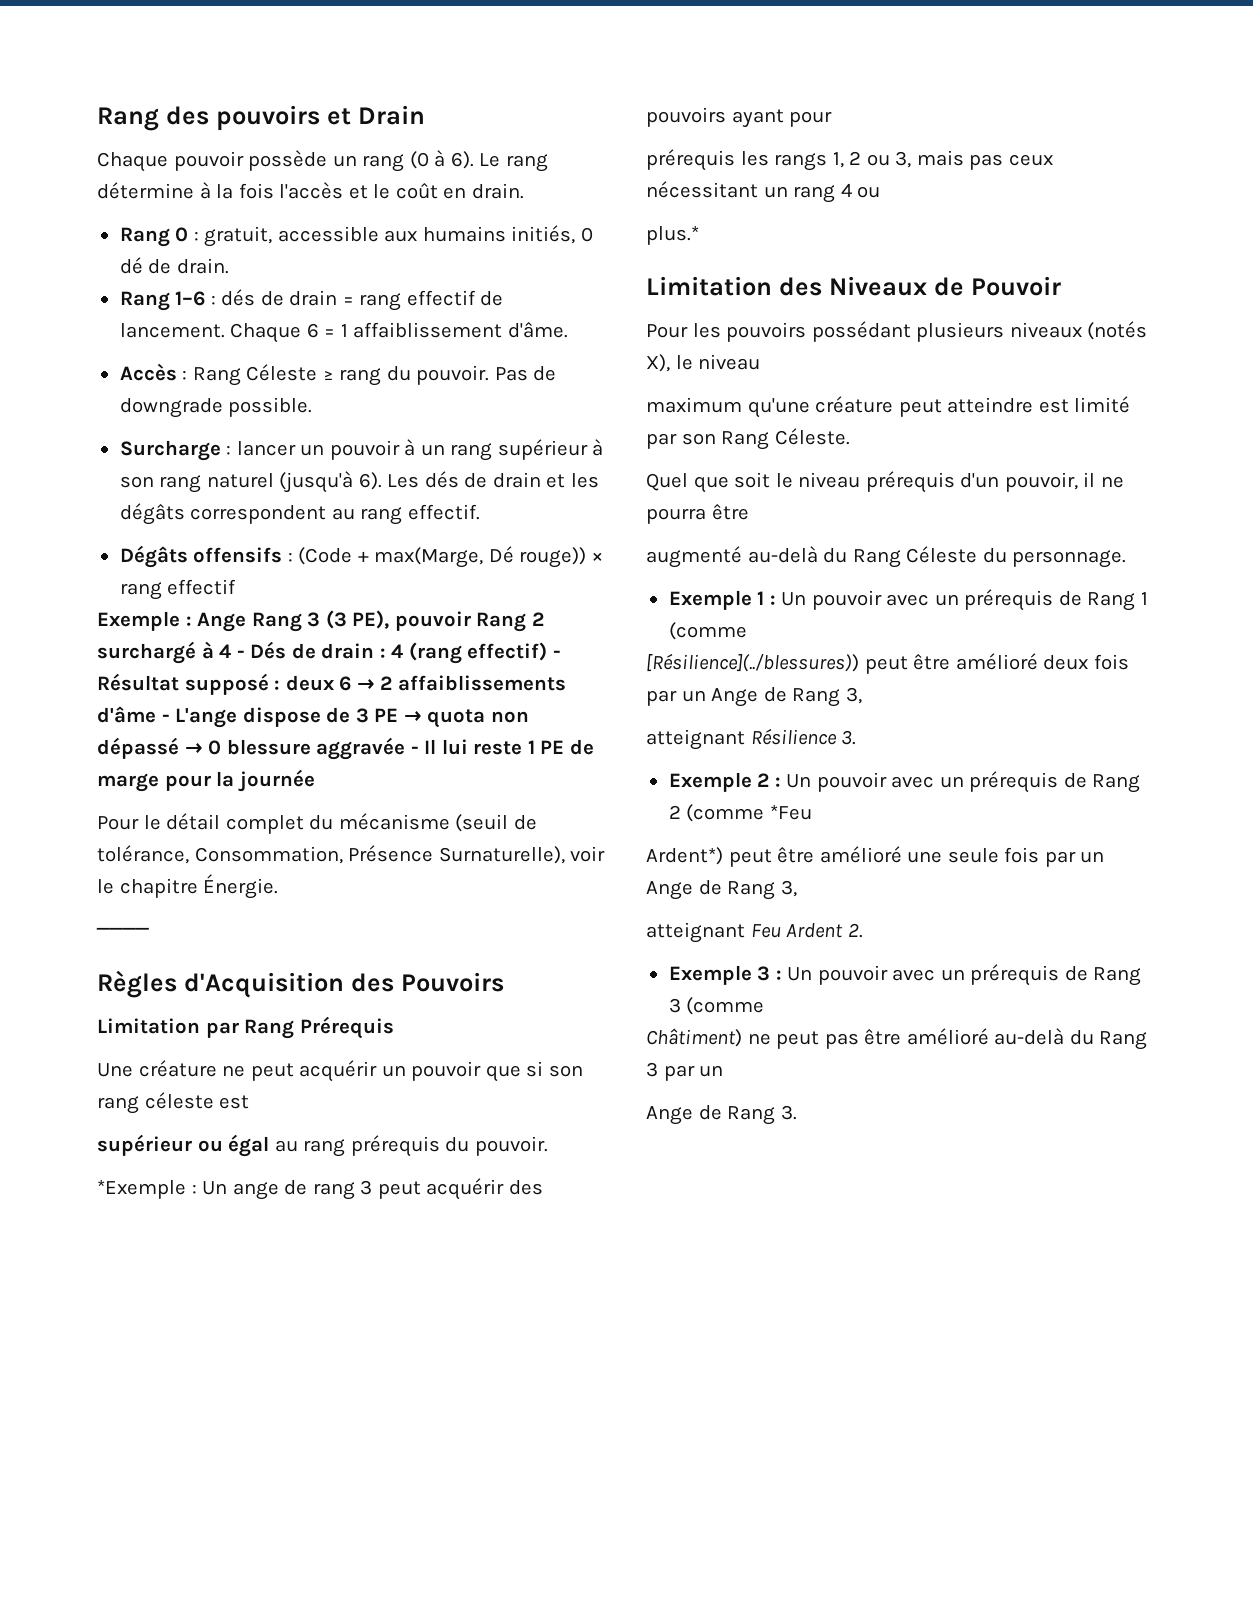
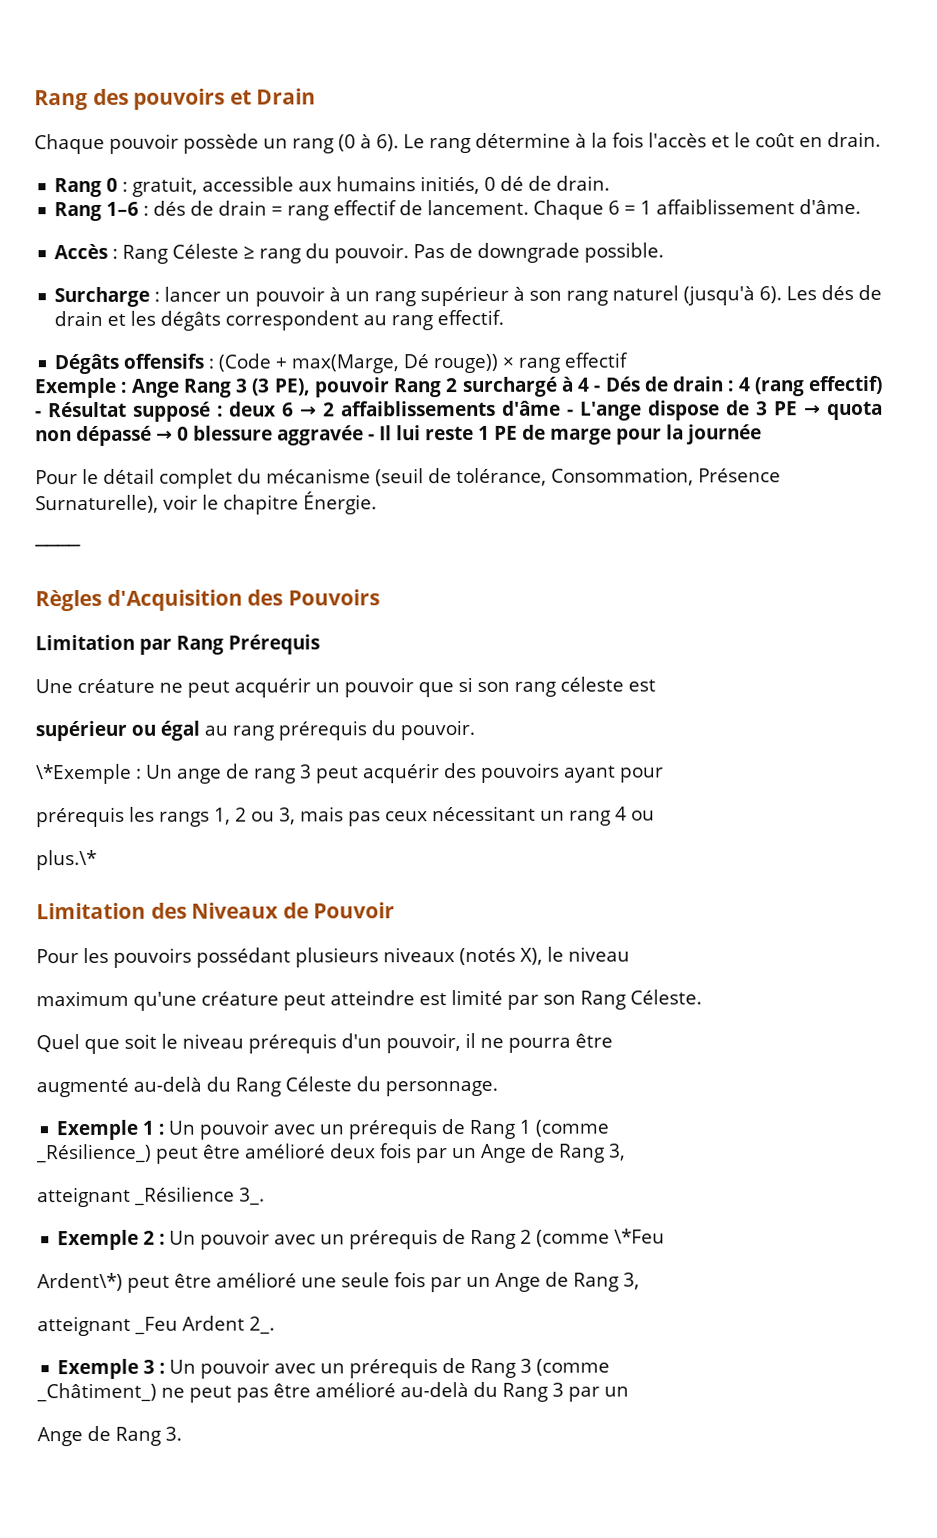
- *Exemple : Un ange de rang 3 peut acquérir des pouvoirs ayant pour
+ \*Exemple : Un ange de rang 3 peut acquérir des pouvoirs ayant pour
- plus.*
+ plus.\*
- [Résilience](../blessures)) peut être amélioré deux fois par un Ange de Rang 3,
+ _Résilience_) peut être amélioré deux fois par un Ange de Rang 3,
- atteignant Résilience 3.
+ atteignant _Résilience 3_.
- Exemple 2 : Un pouvoir avec un prérequis de Rang 2 (comme *Feu
- Ardent*) peut être amélioré une seule fois par un Ange de Rang 3,
+ Exemple 2 : Un pouvoir avec un prérequis de Rang 2 (comme \*Feu
+ Ardent\*) peut être amélioré une seule fois par un Ange de Rang 3,
- atteignant Feu Ardent 2.
+ atteignant _Feu Ardent 2_.
- Châtiment) ne peut pas être amélioré au-delà du Rang 3 par un
+ _Châtiment_) ne peut pas être amélioré au-delà du Rang 3 par un

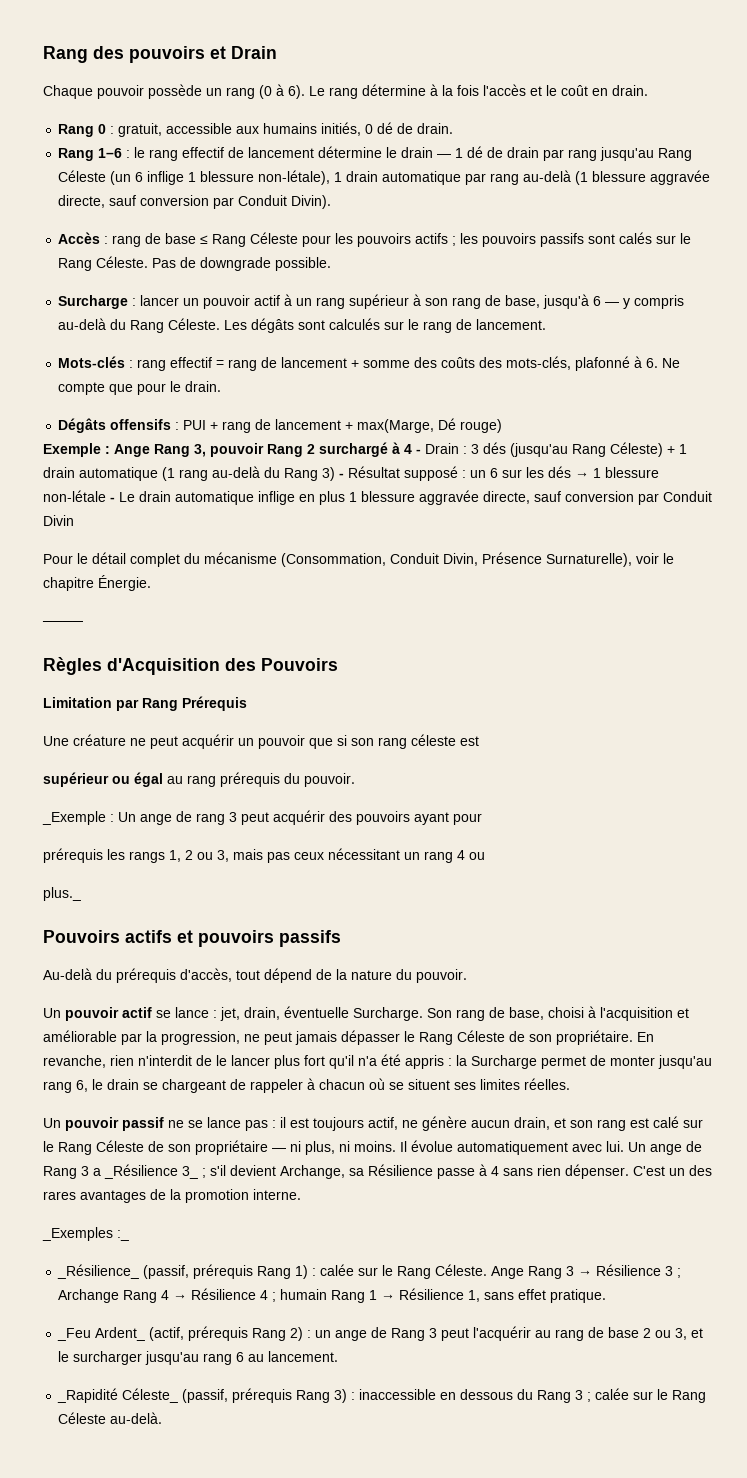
- Rang 1–6 : dés de drain = rang effectif de lancement. Chaque 6 = 1 affaiblissement d'âme.
- Accès : Rang Céleste ≥ rang du pouvoir.
+ Rang 1–6 : le rang effectif de lancement détermine le drain — 1 dé de drain par rang jusqu'au Rang Céleste (un 6 inflige 1 blessure non-létale), 1 drain automatique par rang au-delà (1 blessure aggravée directe, sauf conversion par Conduit Divin).
+ Accès : rang de base ≤ Rang Céleste pour les pouvoirs actifs ; les pouvoirs passifs sont calés sur le Rang Céleste.
- Surcharge : lancer un pouvoir à un rang supérieur à son rang naturel (jusqu'à 6). Les dés de drain et les dégâts correspondent au rang effectif.
- Dégâts offensifs : (Code + max(Marge, Dé rouge)) × rang effectif
+ Surcharge : lancer un pouvoir actif à un rang supérieur à son rang de base, jusqu'à 6 — y compris au-delà du Rang Céleste. Les dégâts sont calculés sur le rang de lancement.
+ Mots-clés : rang effectif = rang de lancement + somme des coûts des mots-clés, plafonné à 6. Ne compte que pour le drain.
+ Dégâts offensifs : PUI + rang de lancement + max(Marge, Dé rouge)
- Exemple : Ange Rang 3 (3 PE), pouvoir Rang 2 surchargé à 4 - Dés de drain : 4 (rang effectif) - Résultat supposé : deux 6 → 2 affaiblissements d'âme - L'ange dispose de 3 PE → quota non dépassé → 0 blessure aggravée - Il lui reste 1 PE de marge pour la journée
+ Exemple : Ange Rang 3, pouvoir Rang 2 surchargé à 4 - Drain : 3 dés (jusqu'au Rang Céleste) + 1 drain automatique (1 rang au-delà du Rang 3) - Résultat supposé : un 6 sur les dés → 1 blessure non-létale - Le drain automatique inflige en plus 1 blessure aggravée directe, sauf conversion par Conduit Divin
- Pour le détail complet du mécanisme (seuil de tolérance, Consommation, Présence Surnaturelle), voir le chapitre Énergie.
+ Pour le détail complet du mécanisme (Consommation, Conduit Divin, Présence Surnaturelle), voir le chapitre Énergie.
- \*Exemple : Un ange de rang 3 peut acquérir des pouvoirs ayant pour
+ _Exemple : Un ange de rang 3 peut acquérir des pouvoirs ayant pour
- plus.\*
- Limitation des Niveaux de Pouvoir
- Pour les pouvoirs possédant plusieurs niveaux (notés X), le niveau
- maximum qu'une créature peut atteindre est limité par son Rang Céleste.
- Quel que soit le niveau prérequis d'un pouvoir, il ne pourra être
- augmenté au-delà du Rang Céleste du personnage.
- Exemple 1 : Un pouvoir avec un prérequis de Rang 1 (comme
- _Résilience_) peut être amélioré deux fois par un Ange de Rang 3,
- atteignant _Résilience 3_.
- Exemple 2 : Un pouvoir avec un prérequis de Rang 2 (comme \*Feu
- Ardent\*) peut être amélioré une seule fois par un Ange de Rang 3,
- atteignant _Feu Ardent 2_.
- Exemple 3 : Un pouvoir avec un prérequis de Rang 3 (comme
- _Châtiment_) ne peut pas être amélioré au-delà du Rang 3 par un
- Ange de Rang 3.
+ plus._
+ Pouvoirs actifs et pouvoirs passifs
+ Au-delà du prérequis d'accès, tout dépend de la nature du pouvoir.
+ Un pouvoir actif se lance : jet, drain, éventuelle Surcharge. Son rang de base, choisi à l'acquisition et améliorable par la progression, ne peut jamais dépasser le Rang Céleste de son propriétaire. En revanche, rien n'interdit de le lancer plus fort qu'il n'a été appris : la Surcharge permet de monter jusqu'au rang 6, le drain se chargeant de rappeler à chacun où se situent ses limites réelles.
+ Un pouvoir passif ne se lance pas : il est toujours actif, ne génère aucun drain, et son rang est calé sur le Rang Céleste de son propriétaire — ni plus, ni moins. Il évolue automatiquement avec lui. Un ange de Rang 3 a _Résilience 3_ ; s'il devient Archange, sa Résilience passe à 4 sans rien dépenser. C'est un des rares avantages de la promotion interne.
+ _Exemples :_
+ _Résilience_ (passif, prérequis Rang 1) : calée sur le Rang Céleste. Ange Rang 3 → Résilience 3 ; Archange Rang 4 → Résilience 4 ; humain Rang 1 → Résilience 1, sans effet pratique.
+ _Feu Ardent_ (actif, prérequis Rang 2) : un ange de Rang 3 peut l'acquérir au rang de base 2 ou 3, et le surcharger jusqu'au rang 6 au lancement.
+ _Rapidité Céleste_ (passif, prérequis Rang 3) : inaccessible en dessous du Rang 3 ; calée sur le Rang Céleste au-delà.

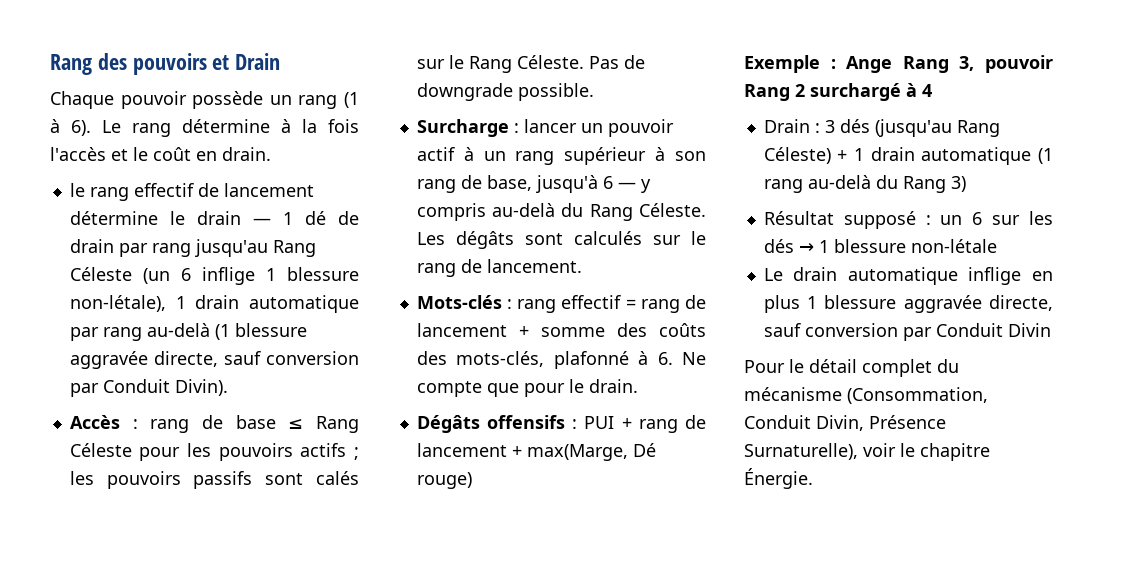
- Chaque pouvoir possède un rang (0 à 6).
+ Chaque pouvoir possède un rang (1 à 6).
- Rang 0 : gratuit, accessible aux humains initiés, 0 dé de drain.
- Rang 1–6 : le rang effectif de lancement détermine le drain — 1 dé de drain par rang jusqu'au Rang Céleste (un 6 inflige 1 blessure non-létale), 1 drain automatique par rang au-delà (1 blessure aggravée directe, sauf conversion par Conduit Divin).
+ le rang effectif de lancement détermine le drain — 1 dé de drain par rang jusqu'au Rang Céleste (un 6 inflige 1 blessure non-létale), 1 drain automatique par rang au-delà (1 blessure aggravée directe, sauf conversion par Conduit Divin).
- Exemple : Ange Rang 3, pouvoir Rang 2 surchargé à 4 - Drain : 3 dés (jusqu'au Rang Céleste) + 1 drain automatique (1 rang au-delà du Rang 3) - Résultat supposé : un 6 sur les dés → 1 blessure non-létale - Le drain automatique inflige en plus 1 blessure aggravée directe, sauf conversion par Conduit Divin
+ Exemple : Ange Rang 3, pouvoir Rang 2 surchargé à 4
+ Drain : 3 dés (jusqu'au Rang Céleste) + 1 drain automatique (1 rang au-delà du Rang 3)
+ Résultat supposé : un 6 sur les dés → 1 blessure non-létale
+ Le drain automatique inflige en plus 1 blessure aggravée directe, sauf conversion par Conduit Divin
- ────
- Règles d'Acquisition des Pouvoirs
- Limitation par Rang Prérequis
- Une créature ne peut acquérir un pouvoir que si son rang céleste est
- supérieur ou égal au rang prérequis du pouvoir.
- _Exemple : Un ange de rang 3 peut acquérir des pouvoirs ayant pour
- prérequis les rangs 1, 2 ou 3, mais pas ceux nécessitant un rang 4 ou
- plus._
- Pouvoirs actifs et pouvoirs passifs
- Au-delà du prérequis d'accès, tout dépend de la nature du pouvoir.
- Un pouvoir actif se lance : jet, drain, éventuelle Surcharge. Son rang de base, choisi à l'acquisition et améliorable par la progression, ne peut jamais dépasser le Rang Céleste de son propriétaire. En revanche, rien n'interdit de le lancer plus fort qu'il n'a été appris : la Surcharge permet de monter jusqu'au rang 6, le drain se chargeant de rappeler à chacun où se situent ses limites réelles.
- Un pouvoir passif ne se lance pas : il est toujours actif, ne génère aucun drain, et son rang est calé sur le Rang Céleste de son propriétaire — ni plus, ni moins. Il évolue automatiquement avec lui. Un ange de Rang 3 a _Résilience 3_ ; s'il devient Archange, sa Résilience passe à 4 sans rien dépenser. C'est un des rares avantages de la promotion interne.
- _Exemples :_
- _Résilience_ (passif, prérequis Rang 1) : calée sur le Rang Céleste. Ange Rang 3 → Résilience 3 ; Archange Rang 4 → Résilience 4 ; humain Rang 1 → Résilience 1, sans effet pratique.
- _Feu Ardent_ (actif, prérequis Rang 2) : un ange de Rang 3 peut l'acquérir au rang de base 2 ou 3, et le surcharger jusqu'au rang 6 au lancement.
- _Rapidité Céleste_ (passif, prérequis Rang 3) : inaccessible en dessous du Rang 3 ; calée sur le Rang Céleste au-delà.

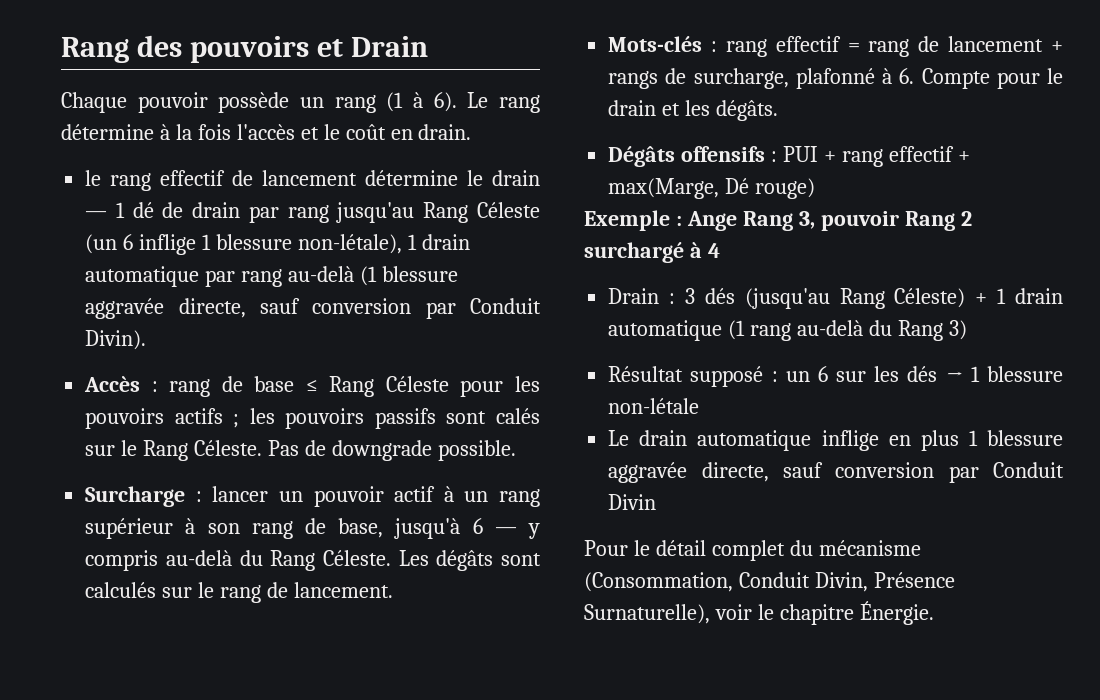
- Mots-clés : rang effectif = rang de lancement + somme des coûts des mots-clés, plafonné à 6. Ne compte que pour le drain.
+ Mots-clés : rang effectif = rang de lancement + rangs de surcharge, plafonné à 6. Compte pour le drain et les dégâts.
- Dégâts offensifs : PUI + rang de lancement + max(Marge, Dé rouge)
+ Dégâts offensifs : PUI + rang effectif + max(Marge, Dé rouge)

